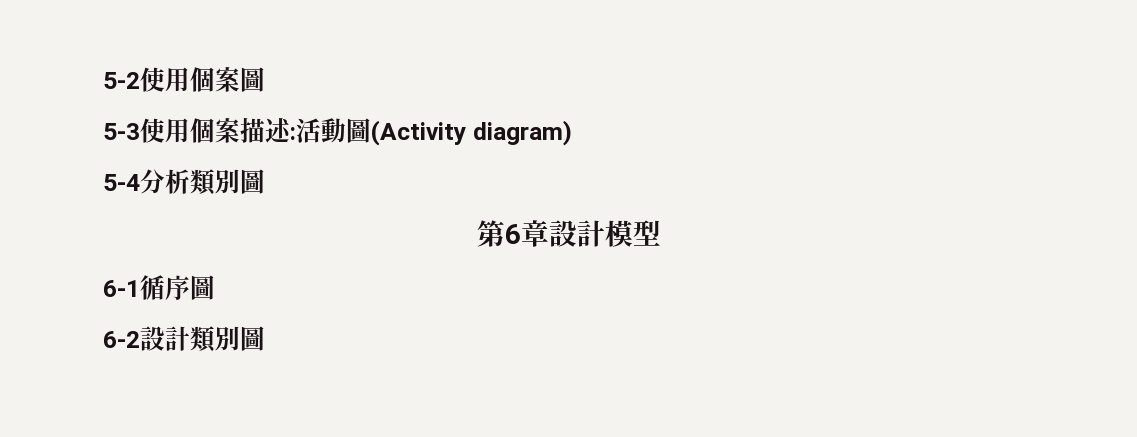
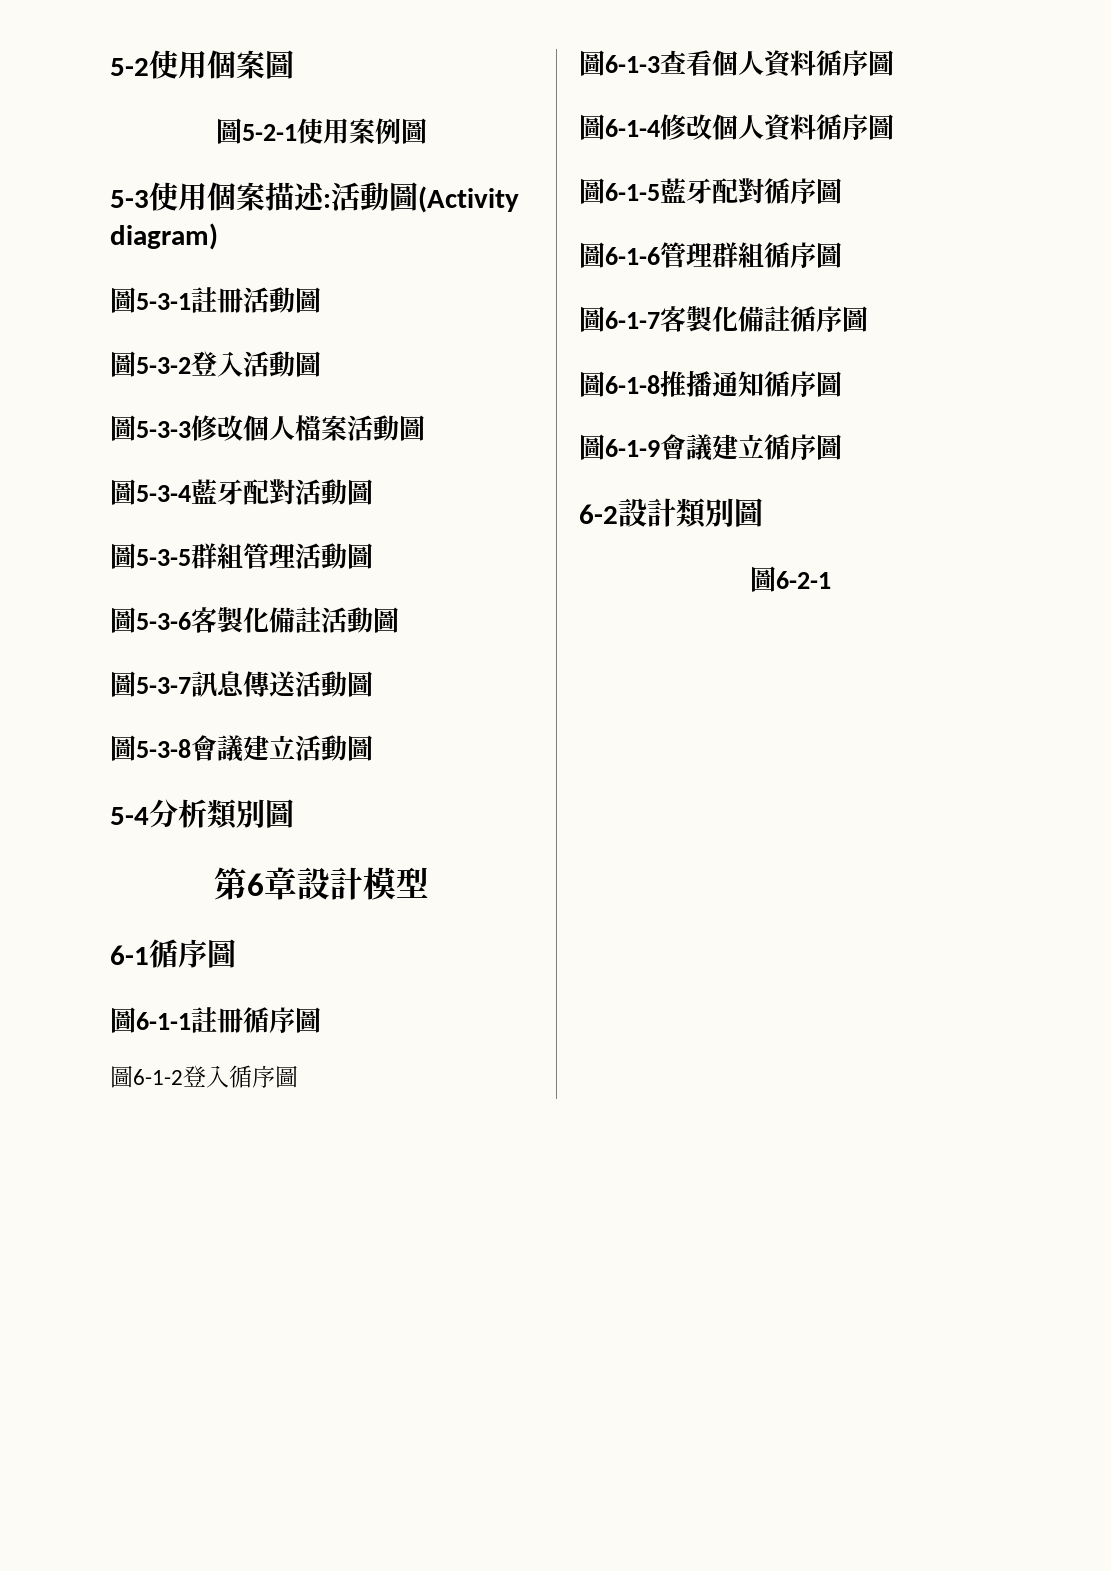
+ 圖5-2-1使用案例圖
+ 圖5-3-1註冊活動圖
+ 圖5-3-2登入活動圖
+ 圖5-3-3修改個人檔案活動圖
+ 圖5-3-4藍牙配對活動圖
+ 圖5-3-5群組管理活動圖
+ 圖5-3-6客製化備註活動圖
+ 圖5-3-7訊息傳送活動圖
+ 圖5-3-8會議建立活動圖
+ 圖6-1-1註冊循序圖
+ 圖6-1-2登入循序圖
+ 圖6-1-3查看個人資料循序圖
+ 圖6-1-4修改個人資料循序圖
+ 圖6-1-5藍牙配對循序圖
+ 圖6-1-6管理群組循序圖
+ 圖6-1-7客製化備註循序圖
+ 圖6-1-8推播通知循序圖
+ 圖6-1-9會議建立循序圖
+ 圖6-2-1

